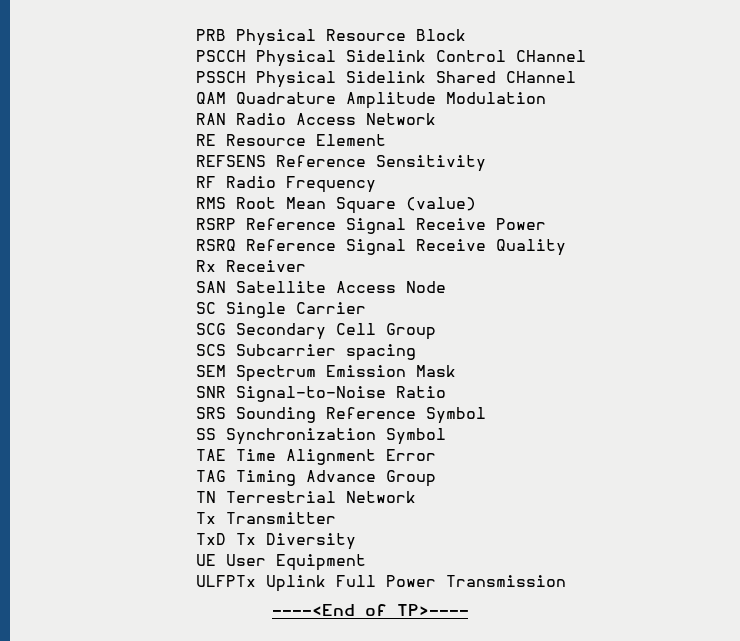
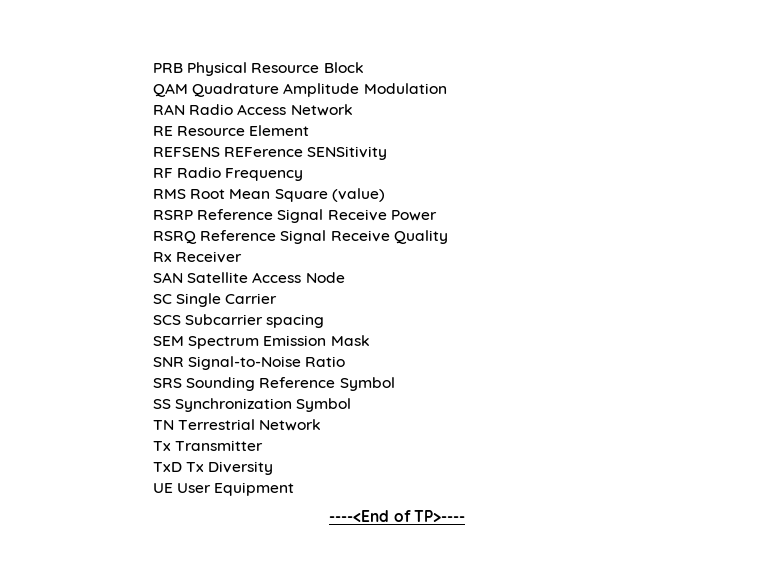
- PSCCH Physical Sidelink Control CHannel
- PSSCH Physical Sidelink Shared CHannel
- REFSENS Reference Sensitivity
+ REFSENS REFerence SENSitivity
- SCG Secondary Cell Group
- TAE Time Alignment Error
- TAG Timing Advance Group
- ULFPTx Uplink Full Power Transmission

